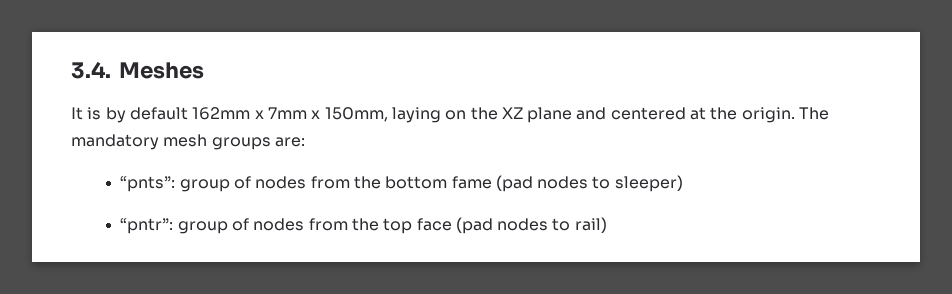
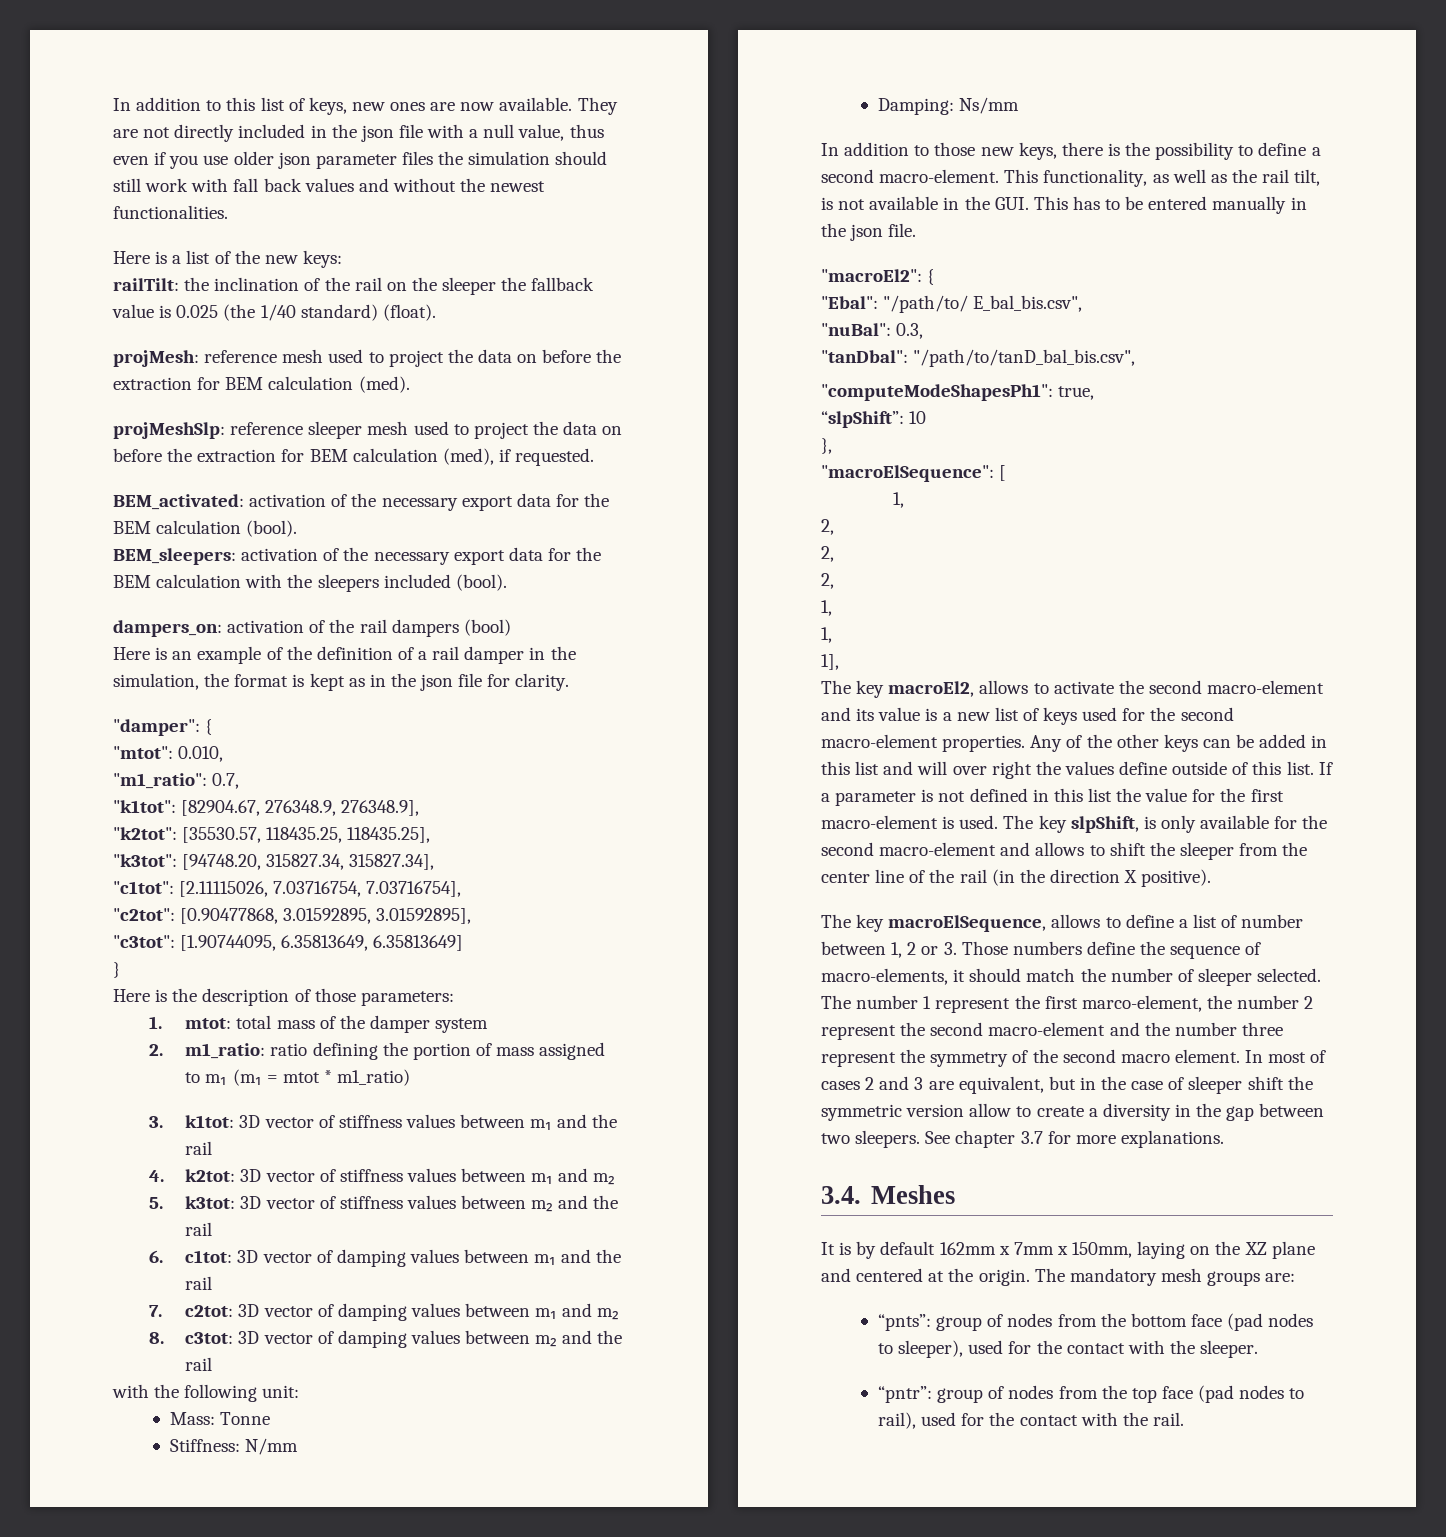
+ In addition to this list of keys, new ones are now available. They are not directly included in the json file with a null value, thus even if you use older json parameter files the simulation should still work with fall back values and without the newest functionalities.
+ Here is a list of the new keys:
+ railTilt: the inclination of the rail on the sleeper the fallback value is 0.025 (the 1/40 standard) (float).
+ projMesh: reference mesh used to project the data on before the extraction for BEM calculation (med).
+ projMeshSlp: reference sleeper mesh used to project the data on before the extraction for BEM calculation (med), if requested.
+ BEM_activated: activation of the necessary export data for the BEM calculation (bool).
+ BEM_sleepers: activation of the necessary export data for the BEM calculation with the sleepers included (bool).
+ dampers_on: activation of the rail dampers (bool)
+ Here is an example of the definition of a rail damper in the simulation, the format is kept as in the json file for clarity.
+ "damper": {
+ "mtot": 0.010,
+ "m1_ratio": 0.7,
+ "k1tot": [82904.67, 276348.9, 276348.9],
+ "k2tot": [35530.57, 118435.25, 118435.25],
+ "k3tot": [94748.20, 315827.34, 315827.34],
+ "c1tot": [2.11115026, 7.03716754, 7.03716754],
+ "c2tot": [0.90477868, 3.01592895, 3.01592895],
+ "c3tot": [1.90744095, 6.35813649, 6.35813649]
+ }
+ Here is the description of those parameters:
+ 1. mtot: total mass of the damper system
+ 2. m1_ratio: ratio defining the portion of mass assigned to m₁ (m₁ = mtot * m1_ratio)
+ 3. k1tot: 3D vector of stiffness values between m₁ and the rail
+ 4. k2tot: 3D vector of stiffness values between m₁ and m₂
+ 5. k3tot: 3D vector of stiffness values between m₂ and the rail
+ 6. c1tot: 3D vector of damping values between m₁ and the rail
+ 7. c2tot: 3D vector of damping values between m₁ and m₂
+ 8. c3tot: 3D vector of damping values between m₂ and the rail
+ with the following unit:
+ Mass: Tonne
+ Stiffness: N/mm
+ Damping: Ns/mm
+ In addition to those new keys, there is the possibility to define a second macro-element. This functionality, as well as the rail tilt, is not available in the GUI. This has to be entered manually in the json file.
+ "macroEl2": {
+ "Ebal": "/path/to/ E_bal_bis.csv",
+ "nuBal": 0.3,
+ "tanDbal": "/path/to/tanD_bal_bis.csv",
+ "computeModeShapesPh1": true,
+ “slpShift”: 10
+ },
+ "macroElSequence": [
+ 1,
+ 2,
+ 2,
+ 2,
+ 1,
+ 1,
+ 1],
+ The key macroEl2, allows to activate the second macro-element and its value is a new list of keys used for the second macro-element properties. Any of the other keys can be added in this list and will over right the values define outside of this list. If a parameter is not defined in this list the value for the first macro-element is used. The key slpShift, is only available for the second macro-element and allows to shift the sleeper from the center line of the rail (in the direction X positive).
+ The key macroElSequence, allows to define a list of number between 1, 2 or 3. Those numbers define the sequence of macro-elements, it should match the number of sleeper selected. The number 1 represent the first marco-element, the number 2 represent the second macro-element and the number three represent the symmetry of the second macro element. In most of cases 2 and 3 are equivalent, but in the case of sleeper shift the symmetric version allow to create a diversity in the gap between two sleepers. See chapter 3.7 for more explanations.
- “pnts”: group of nodes from the bottom fame (pad nodes to sleeper)
+ “pnts”: group of nodes from the bottom face (pad nodes to sleeper), used for the contact with the sleeper.
- “pntr”: group of nodes from the top face (pad nodes to rail)
+ “pntr”: group of nodes from the top face (pad nodes to rail), used for the contact with the rail.

